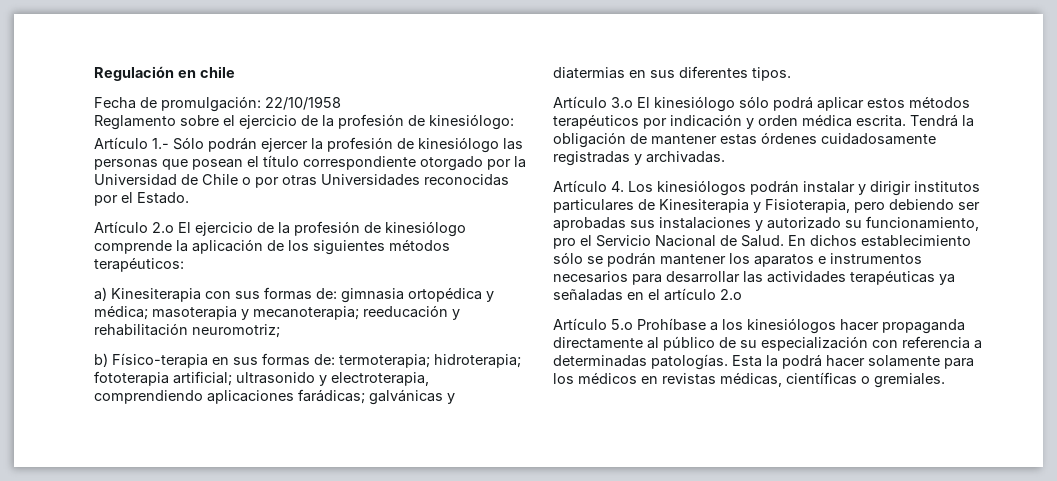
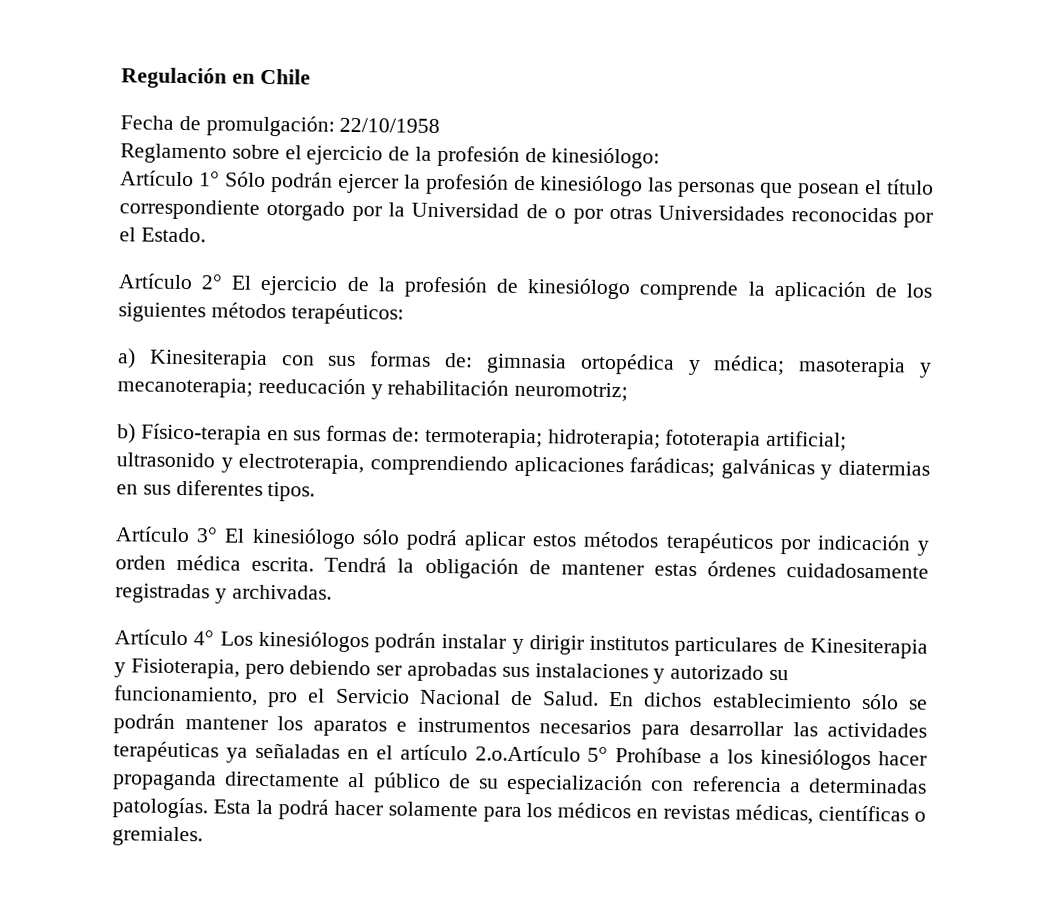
- Regulación en chile
+ Regulación en Chile
- Artículo 1.- Sólo podrán ejercer la profesión de kinesiólogo las personas que posean el título correspondiente otorgado por la Universidad de Chile o por otras Universidades reconocidas por el Estado.
+ Artículo 1° Sólo podrán ejercer la profesión de kinesiólogo las personas que posean el título correspondiente otorgado por la Universidad de o por otras Universidades reconocidas por el Estado.
- Artículo 2.o El ejercicio de la profesión de kinesiólogo comprende la aplicación de los siguientes métodos terapéuticos:
+ Artículo 2° El ejercicio de la profesión de kinesiólogo comprende la aplicación de los siguientes métodos terapéuticos:
- Artículo 3.o El kinesiólogo sólo podrá aplicar estos métodos terapéuticos por indicación y orden médica escrita.
+ Artículo 3° El kinesiólogo sólo podrá aplicar estos métodos terapéuticos por indicación y orden médica escrita.
- Artículo 4. Los kinesiólogos podrán instalar y dirigir institutos particulares de Kinesiterapia y Fisioterapia, pero debiendo ser aprobadas sus instalaciones y autorizado su funcionamiento, pro el Servicio Nacional de Salud.
+ Artículo 4° Los kinesiólogos podrán instalar y dirigir institutos particulares de Kinesiterapia y Fisioterapia, pero debiendo ser aprobadas sus instalaciones y autorizado su funcionamiento, pro el Servicio Nacional de Salud.
- En dichos establecimiento sólo se podrán mantener los aparatos e instrumentos necesarios para desarrollar las actividades terapéuticas ya señaladas en el artículo 2.o
- Artículo 5.o Prohíbase a los kinesiólogos hacer propaganda directamente al público de su especialización con referencia a determinadas patologías.
+ En dichos establecimiento sólo se podrán mantener los aparatos e instrumentos necesarios para desarrollar las actividades terapéuticas ya señaladas en el artículo 2.o.Artículo 5° Prohíbase a los kinesiólogos hacer propaganda directamente al público de su especialización con referencia a determinadas patologías.

